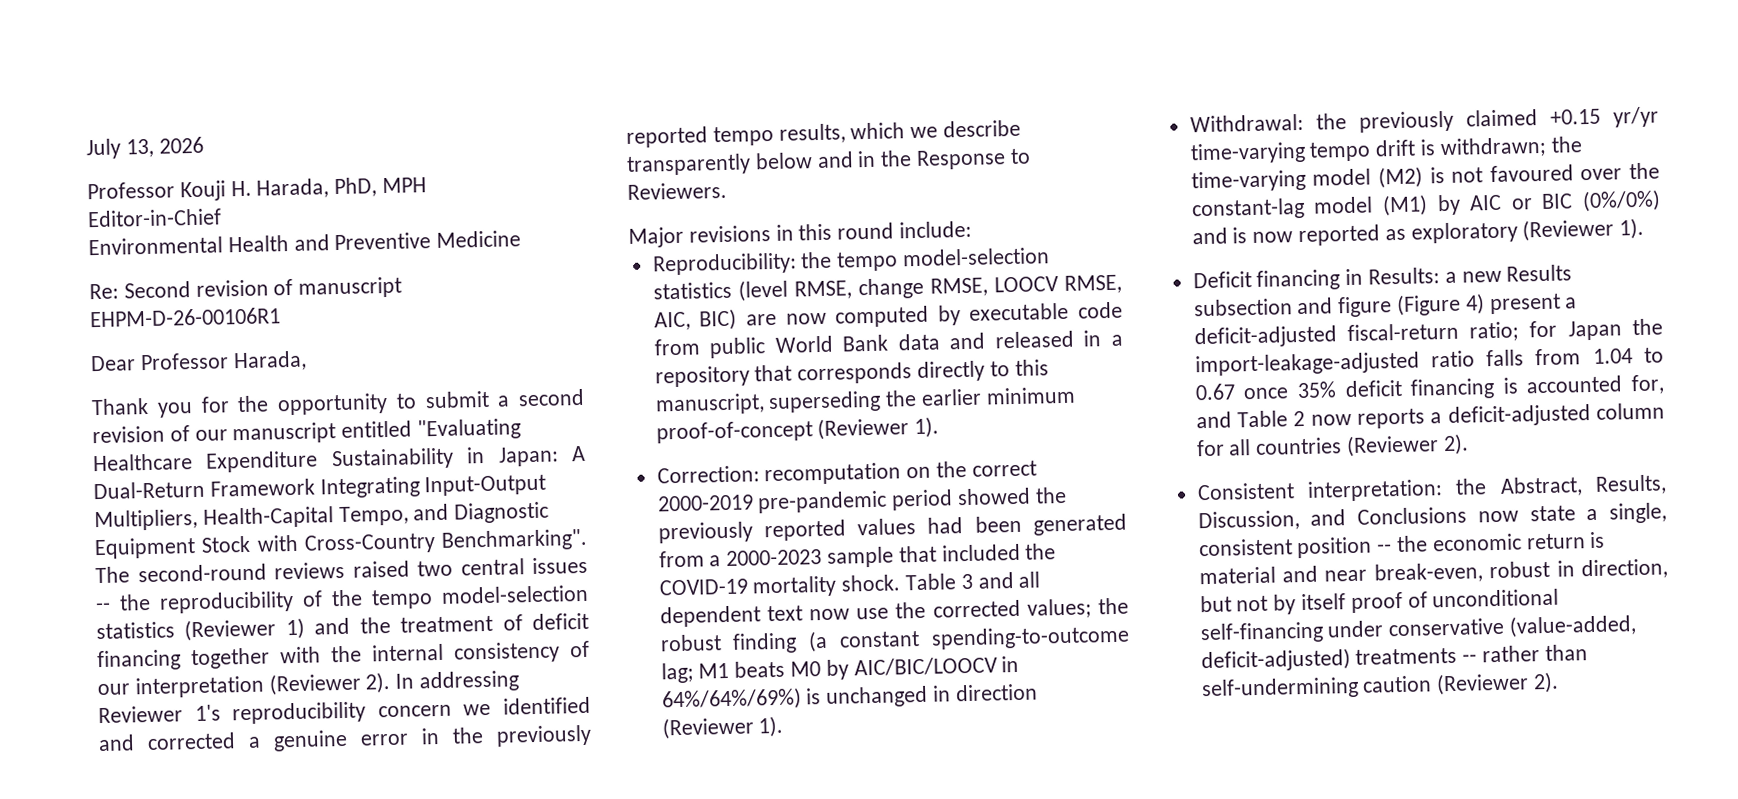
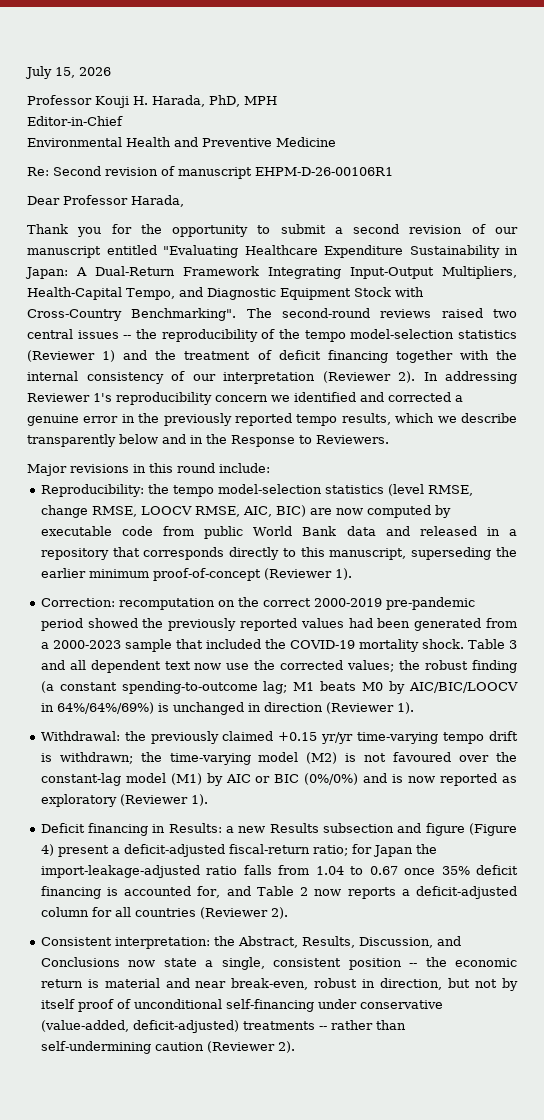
- July 13, 2026
+ July 15, 2026

